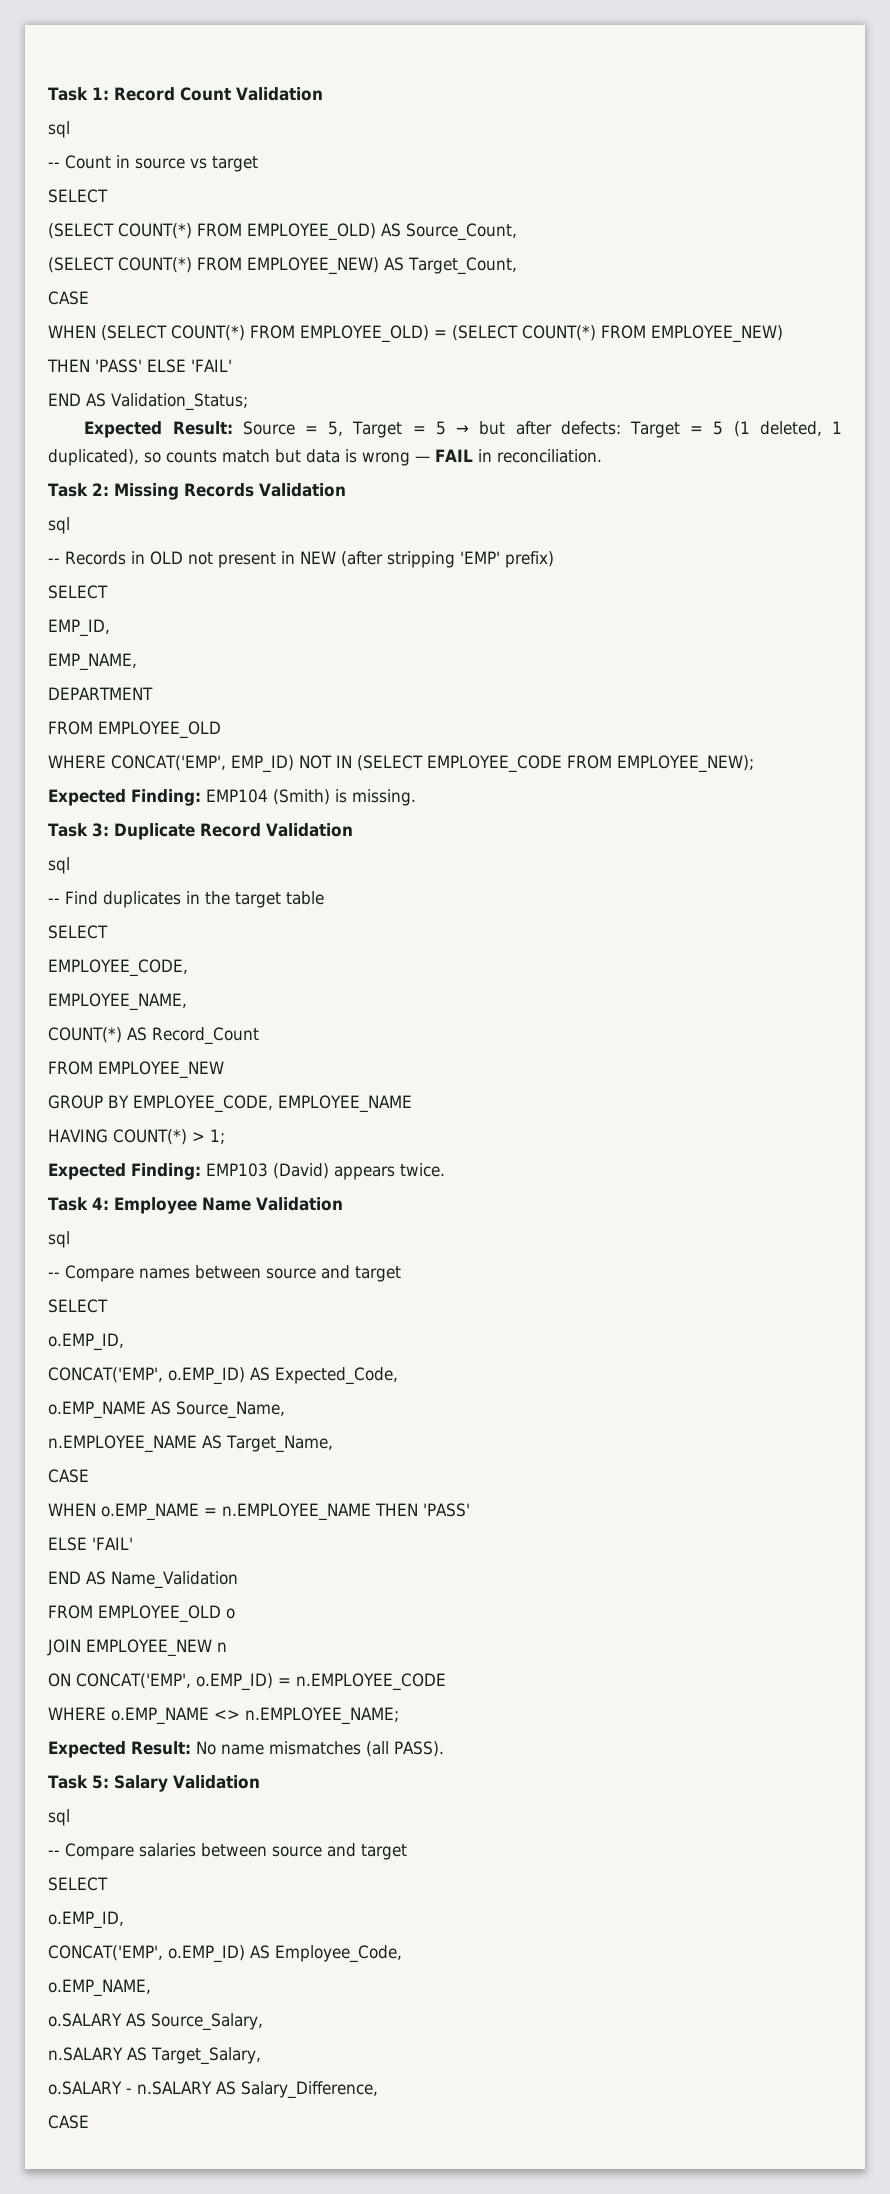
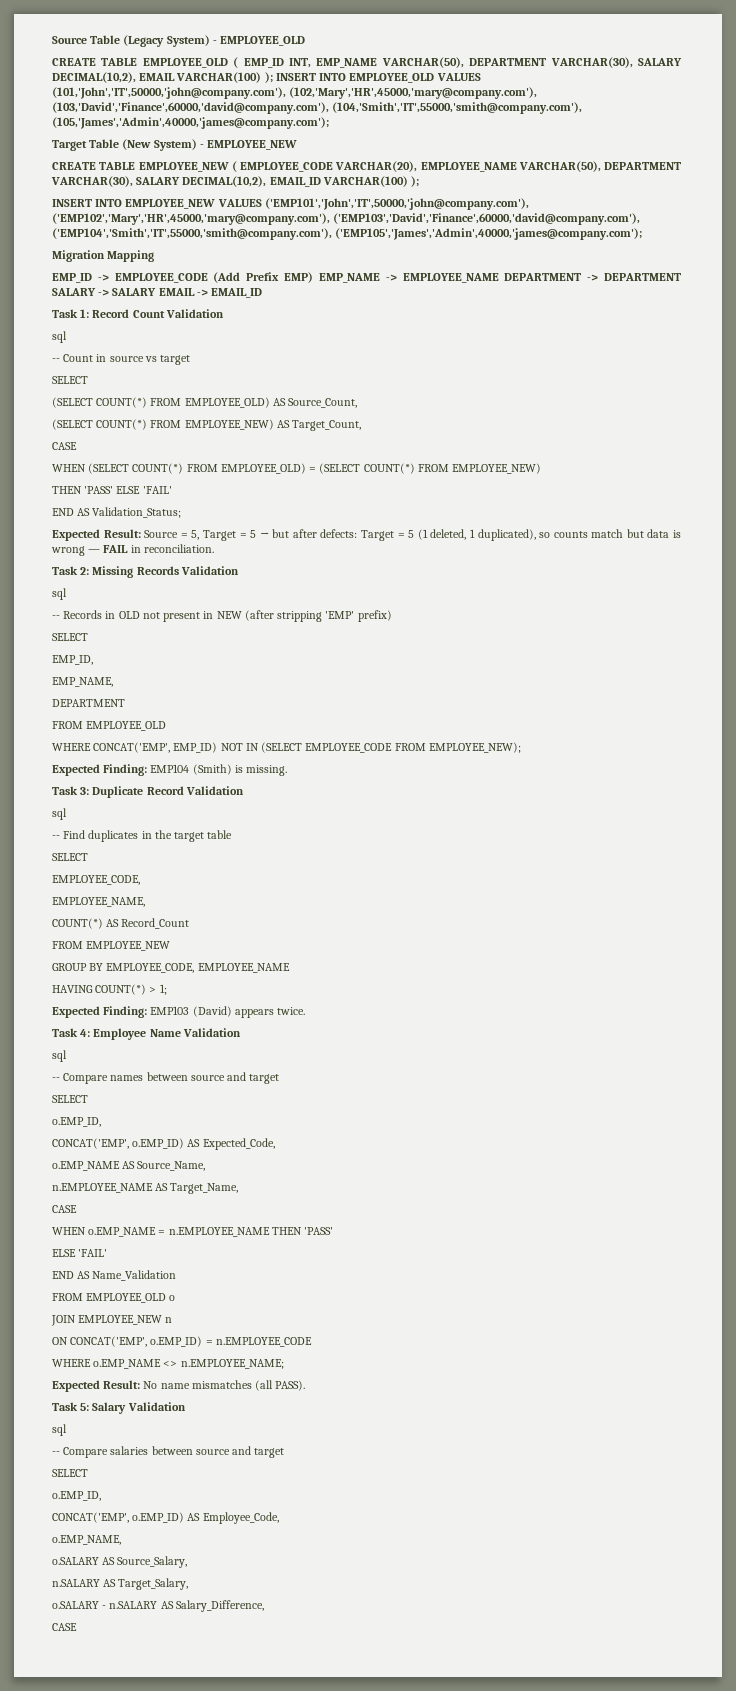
+ Source Table (Legacy System) - EMPLOYEE_OLD
+ CREATE TABLE EMPLOYEE_OLD ( EMP_ID INT, EMP_NAME VARCHAR(50), DEPARTMENT VARCHAR(30), SALARY DECIMAL(10,2), EMAIL VARCHAR(100) ); INSERT INTO EMPLOYEE_OLD VALUES (101,'John','IT',50000,'john@company.com'), (102,'Mary','HR',45000,'mary@company.com'), (103,'David','Finance',60000,'david@company.com'), (104,'Smith','IT',55000,'smith@company.com'), (105,'James','Admin',40000,'james@company.com');
+ Target Table (New System) - EMPLOYEE_NEW
+ CREATE TABLE EMPLOYEE_NEW ( EMPLOYEE_CODE VARCHAR(20), EMPLOYEE_NAME VARCHAR(50), DEPARTMENT VARCHAR(30), SALARY DECIMAL(10,2), EMAIL_ID VARCHAR(100) );
+ INSERT INTO EMPLOYEE_NEW VALUES ('EMP101','John','IT',50000,'john@company.com'), ('EMP102','Mary','HR',45000,'mary@company.com'), ('EMP103','David','Finance',60000,'david@company.com'), ('EMP104','Smith','IT',55000,'smith@company.com'), ('EMP105','James','Admin',40000,'james@company.com');
+ Migration Mapping
+ EMP_ID -> EMPLOYEE_CODE (Add Prefix EMP) EMP_NAME -> EMPLOYEE_NAME DEPARTMENT -> DEPARTMENT SALARY -> SALARY EMAIL -> EMAIL_ID

